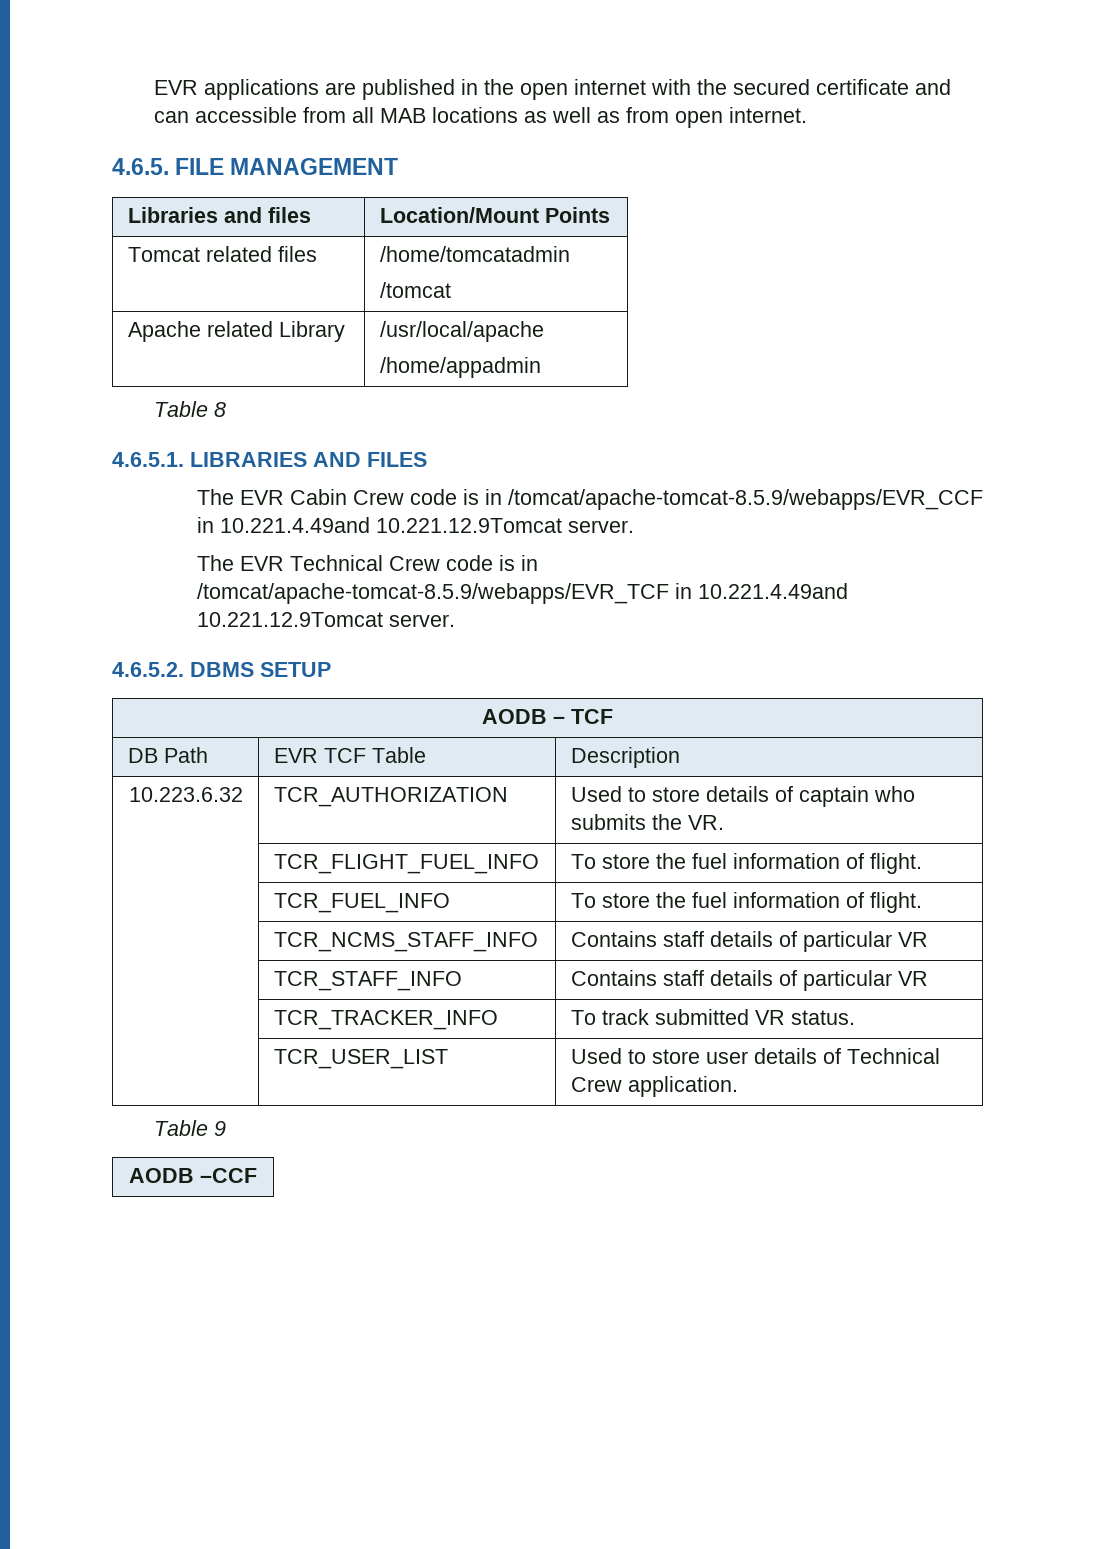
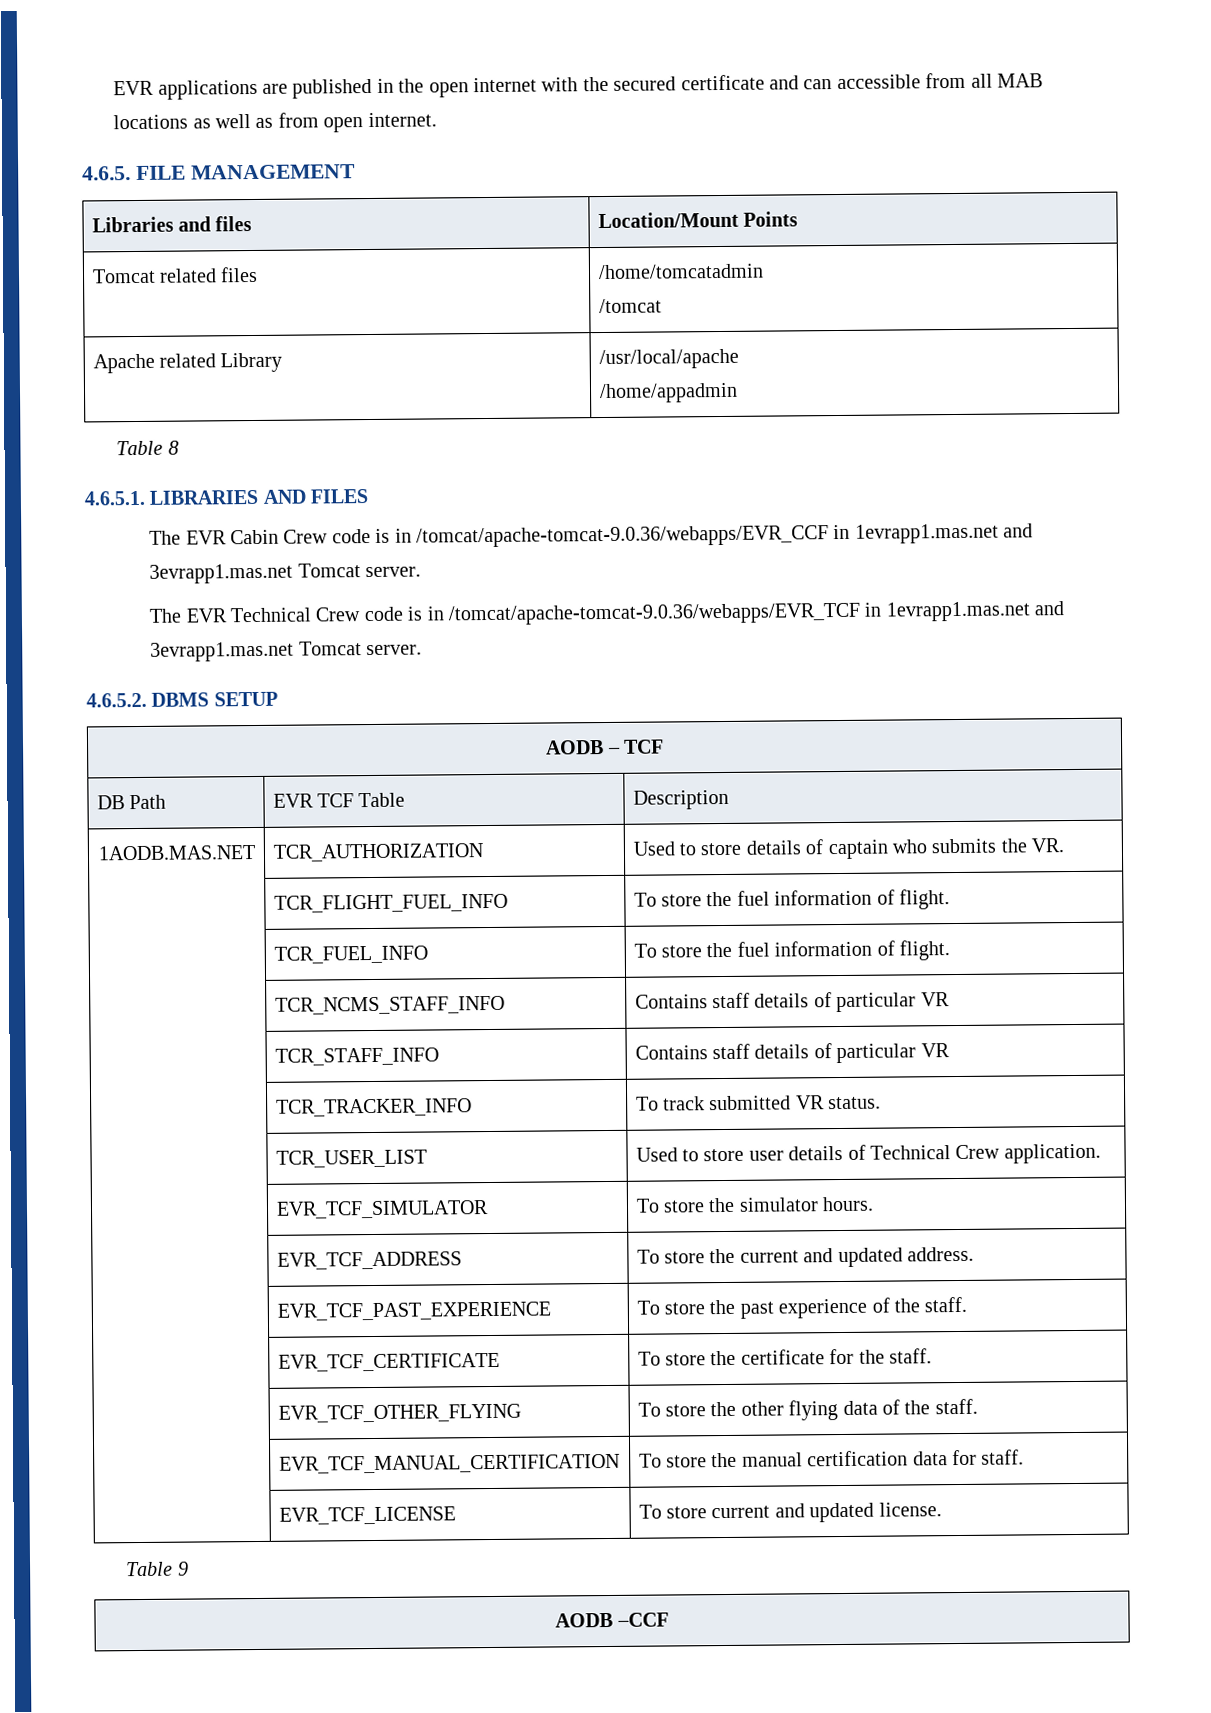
- The EVR Cabin Crew code is in /tomcat/apache-tomcat-8.5.9/webapps/EVR_CCF in 10.221.4.49and 10.221.12.9Tomcat server.
+ The EVR Cabin Crew code is in /tomcat/apache-tomcat-9.0.36/webapps/EVR_CCF in 1evrapp1.mas.net and 3evrapp1.mas.net Tomcat server.
- The EVR Technical Crew code is in /tomcat/apache-tomcat-8.5.9/webapps/EVR_TCF in 10.221.4.49and 10.221.12.9Tomcat server.
+ The EVR Technical Crew code is in /tomcat/apache-tomcat-9.0.36/webapps/EVR_TCF in 1evrapp1.mas.net and 3evrapp1.mas.net Tomcat server.
- 10.223.6.32 | TCR_AUTHORIZATION | Used to store details of captain who submits the VR.
+ 1AODB.MAS.NET | TCR_AUTHORIZATION | Used to store details of captain who submits the VR.
+ | EVR_TCF_SIMULATOR | To store the simulator hours.
+ | EVR_TCF_ADDRESS | To store the current and updated address.
+ | EVR_TCF_PAST_EXPERIENCE | To store the past experience of the staff.
+ | EVR_TCF_CERTIFICATE | To store the certificate for the staff.
+ | EVR_TCF_OTHER_FLYING | To store the other flying data of the staff.
+ | EVR_TCF_MANUAL_CERTIFICATION | To store the manual certification data for staff.
+ | EVR_TCF_LICENSE | To store current and updated license.

